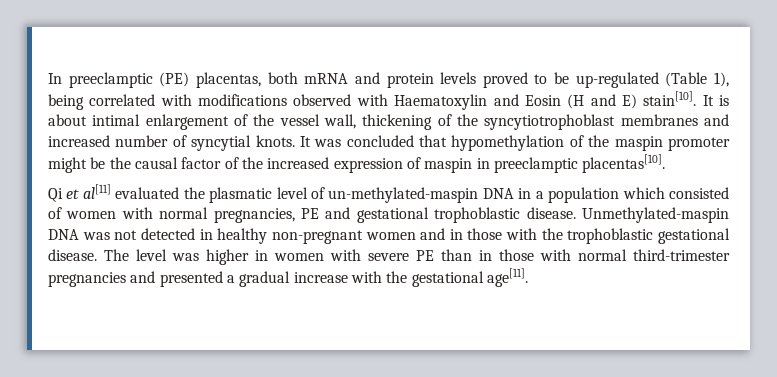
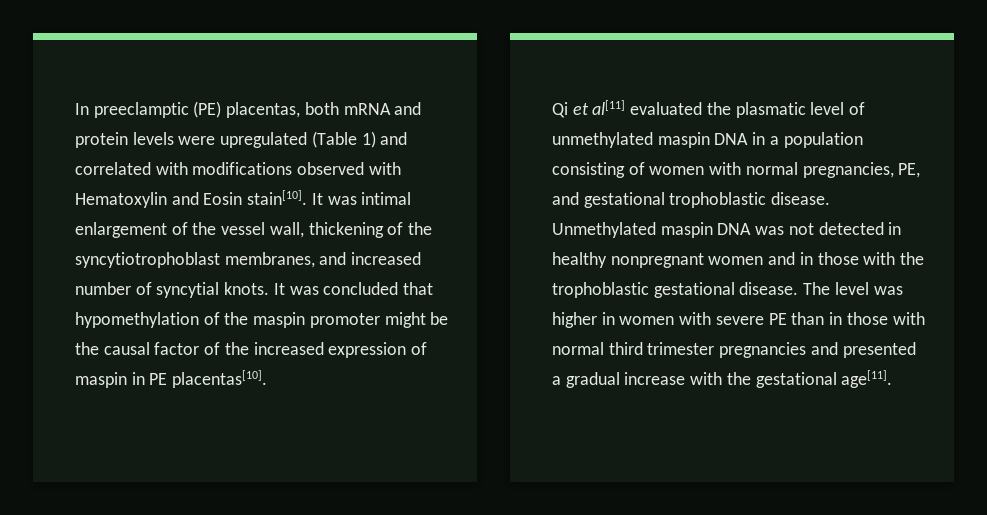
- In preeclamptic (PE) placentas, both mRNA and protein levels proved to be up-regulated (Table 1), being correlated with modifications observed with Haematoxylin and Eosin (H and E) stain[10]. It is about intimal enlargement of the vessel wall, thickening of the syncytiotrophoblast membranes and increased number of syncytial knots.
+ In preeclamptic (PE) placentas, both mRNA and protein levels were upregulated (Table 1) and correlated with modifications observed with Hematoxylin and Eosin stain[10]. It was intimal enlargement of the vessel wall, thickening of the syncytiotrophoblast membranes, and increased number of syncytial knots.
- It was concluded that hypomethylation of the maspin promoter might be the causal factor of the increased expression of maspin in preeclamptic placentas[10].
+ It was concluded that hypomethylation of the maspin promoter might be the causal factor of the increased expression of maspin in PE placentas[10].
- Qi et al[11] evaluated the plasmatic level of un-methylated-maspin DNA in a population which consisted of women with normal pregnancies, PE and gestational trophoblastic disease.
+ Qi et al[11] evaluated the plasmatic level of unmethylated maspin DNA in a population consisting of women with normal pregnancies, PE, and gestational trophoblastic disease.
- Unmethylated-maspin DNA was not detected in healthy non-pregnant women and in those with the trophoblastic gestational disease.
+ Unmethylated maspin DNA was not detected in healthy nonpregnant women and in those with the trophoblastic gestational disease.
- The level was higher in women with severe PE than in those with normal third-trimester pregnancies and presented a gradual increase with the gestational age[11].
+ The level was higher in women with severe PE than in those with normal third trimester pregnancies and presented a gradual increase with the gestational age[11].

